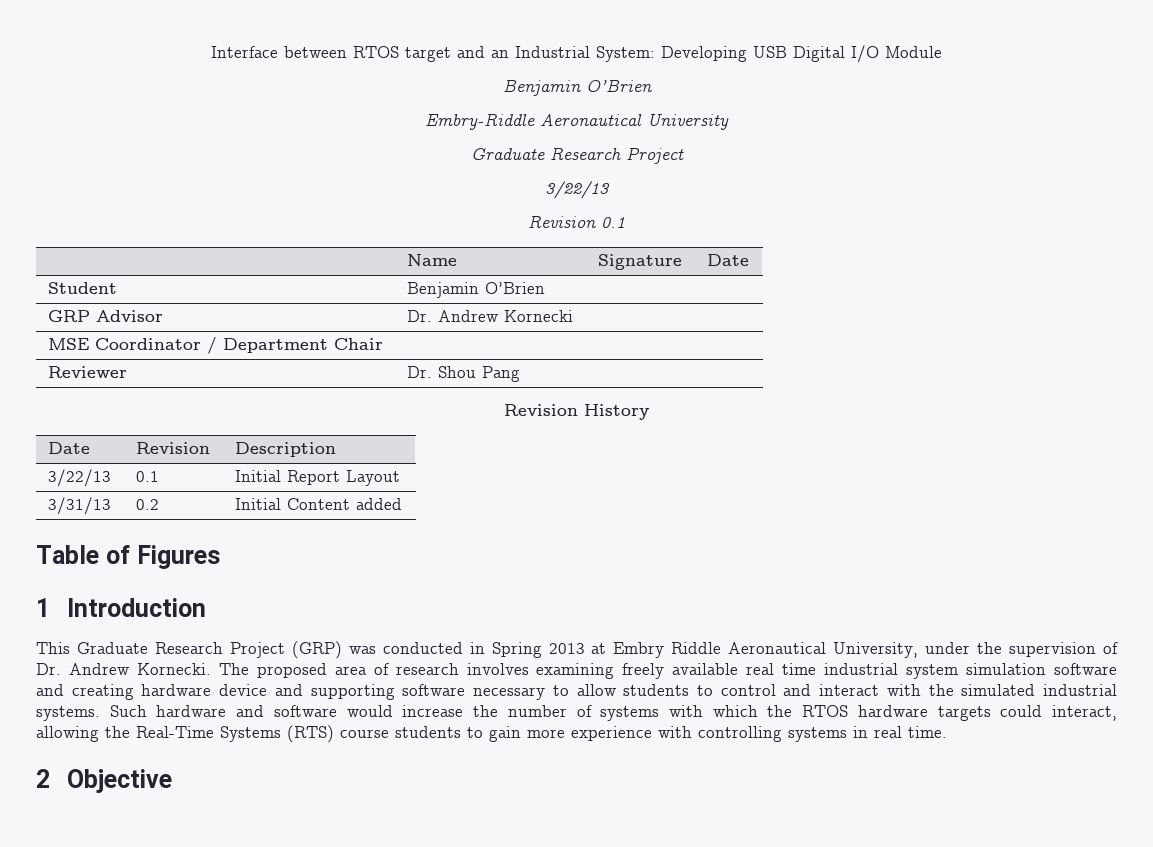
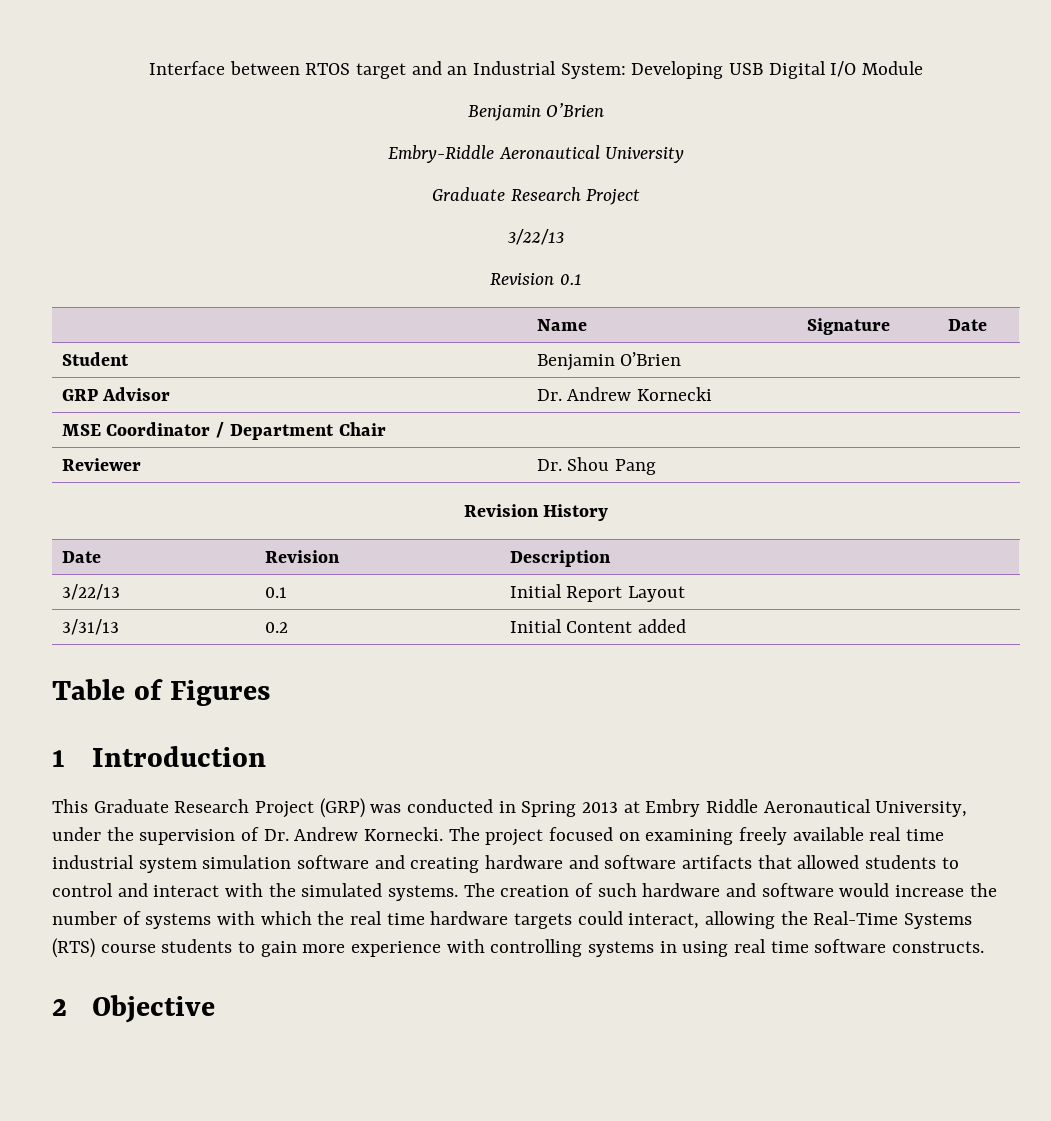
- The proposed area of research involves examining freely available real time industrial system simulation software and creating hardware device and supporting software necessary to allow students to control and interact with the simulated industrial systems. Such hardware and software would increase the number of systems with which the RTOS hardware targets could interact, allowing the Real-Time Systems (RTS) course students to gain more experience with controlling systems in real time.
+ The project focused on examining freely available real time industrial system simulation software and creating hardware and software artifacts that allowed students to control and interact with the simulated systems. The creation of such hardware and software would increase the number of systems with which the real time hardware targets could interact, allowing the Real-Time Systems (RTS) course students to gain more experience with controlling systems in using real time software constructs.

